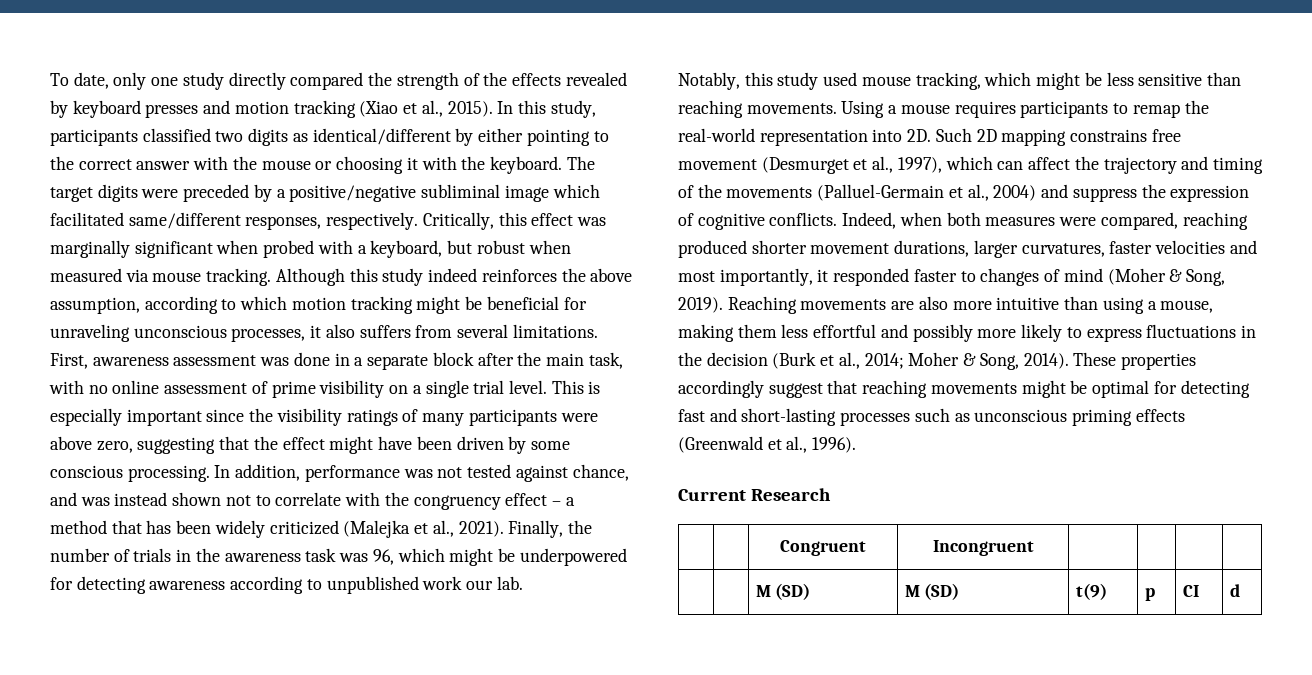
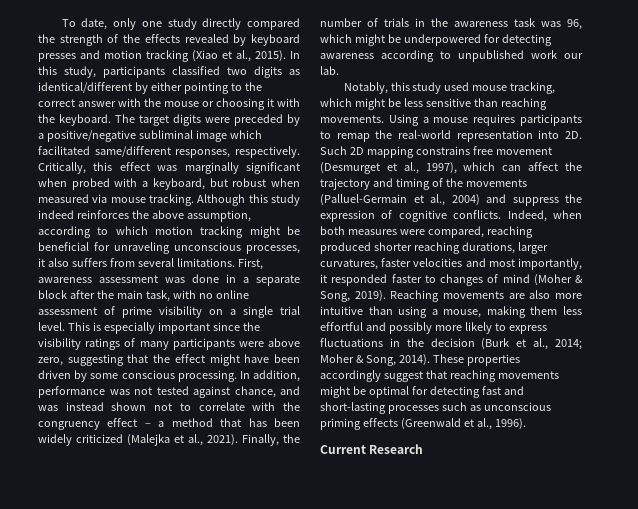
- Indeed, when both measures were compared, reaching produced shorter movement durations, larger curvatures, faster velocities and most importantly, it responded faster to changes of mind (Moher & Song, 2019).
+ Indeed, when both measures were compared, reaching produced shorter reaching durations, larger curvatures, faster velocities and most importantly, it responded faster to changes of mind (Moher & Song, 2019).
- | | Congruent | Incongruent | | | |
- | | M (SD) | M (SD) | t(9) | p | CI | d

